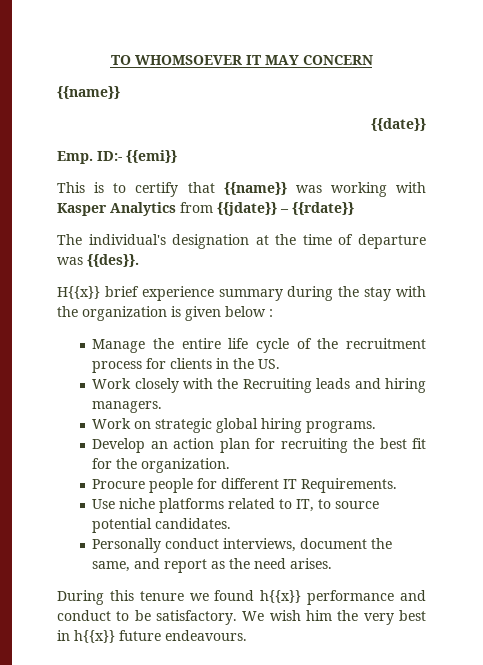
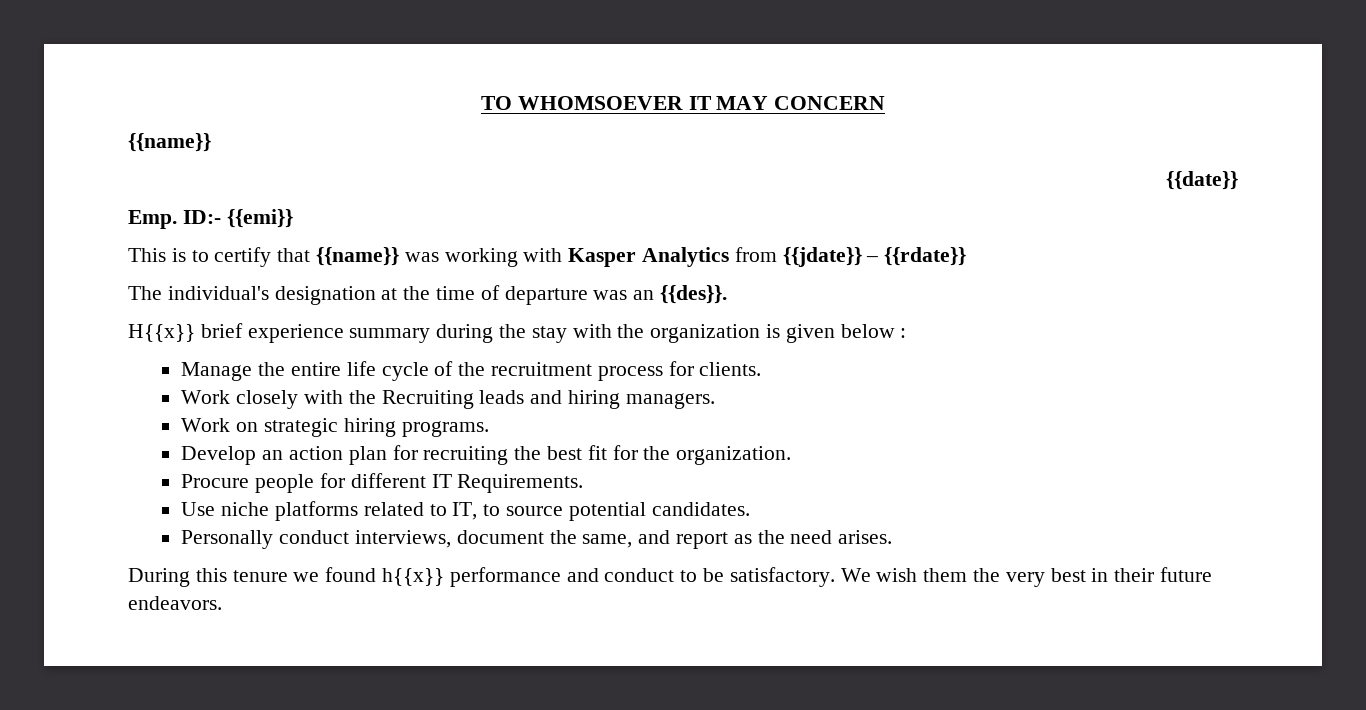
- The individual's designation at the time of departure was {{des}}.
+ The individual's designation at the time of departure was an {{des}}.
- Manage the entire life cycle of the recruitment process for clients in the US.
+ Manage the entire life cycle of the recruitment process for clients.
- Work on strategic global hiring programs.
+ Work on strategic hiring programs.
- We wish him the very best in h{{x}} future endeavours.
+ We wish them the very best in their future endeavors.

